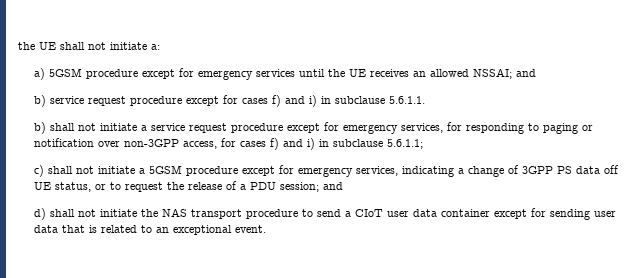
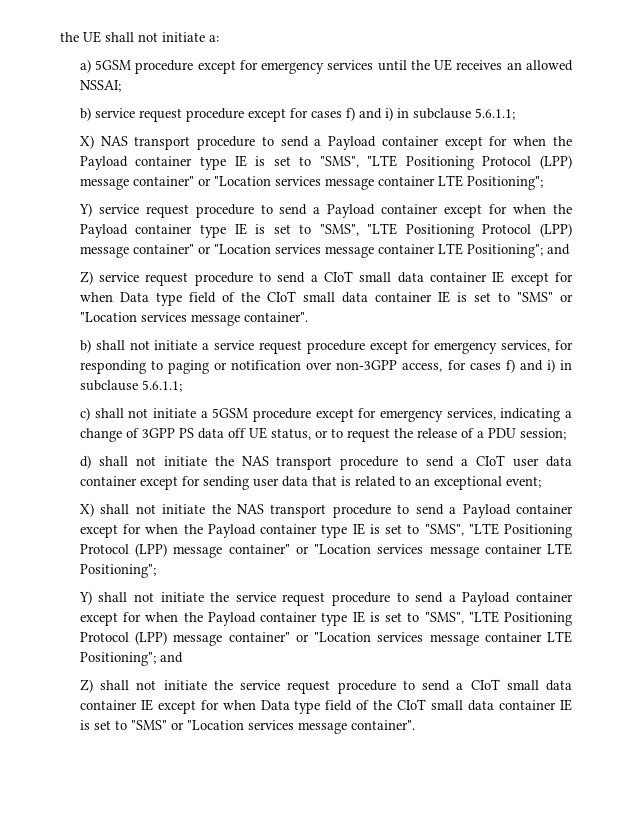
- a) 5GSM procedure except for emergency services until the UE receives an allowed NSSAI; and
+ a) 5GSM procedure except for emergency services until the UE receives an allowed NSSAI;
- b) service request procedure except for cases f) and i) in subclause 5.6.1.1.
+ b) service request procedure except for cases f) and i) in subclause 5.6.1.1;
+ X) NAS transport procedure to send a Payload container except for when the Payload container type IE is set to "SMS", "LTE Positioning Protocol (LPP) message container" or "Location services message container LTE Positioning";
+ Y) service request procedure to send a Payload container except for when the Payload container type IE is set to "SMS", "LTE Positioning Protocol (LPP) message container" or "Location services message container LTE Positioning"; and
+ Z) service request procedure to send a CIoT small data container IE except for when Data type field of the CIoT small data container IE is set to "SMS" or "Location services message container".
- c) shall not initiate a 5GSM procedure except for emergency services, indicating a change of 3GPP PS data off UE status, or to request the release of a PDU session; and
+ c) shall not initiate a 5GSM procedure except for emergency services, indicating a change of 3GPP PS data off UE status, or to request the release of a PDU session;
- d) shall not initiate the NAS transport procedure to send a CIoT user data container except for sending user data that is related to an exceptional event.
+ d) shall not initiate the NAS transport procedure to send a CIoT user data container except for sending user data that is related to an exceptional event;
+ X) shall not initiate the NAS transport procedure to send a Payload container except for when the Payload container type IE is set to "SMS", "LTE Positioning Protocol (LPP) message container" or "Location services message container LTE Positioning";
+ Y) shall not initiate the service request procedure to send a Payload container except for when the Payload container type IE is set to "SMS", "LTE Positioning Protocol (LPP) message container" or "Location services message container LTE Positioning"; and
+ Z) shall not initiate the service request procedure to send a CIoT small data container IE except for when Data type field of the CIoT small data container IE is set to "SMS" or "Location services message container".

